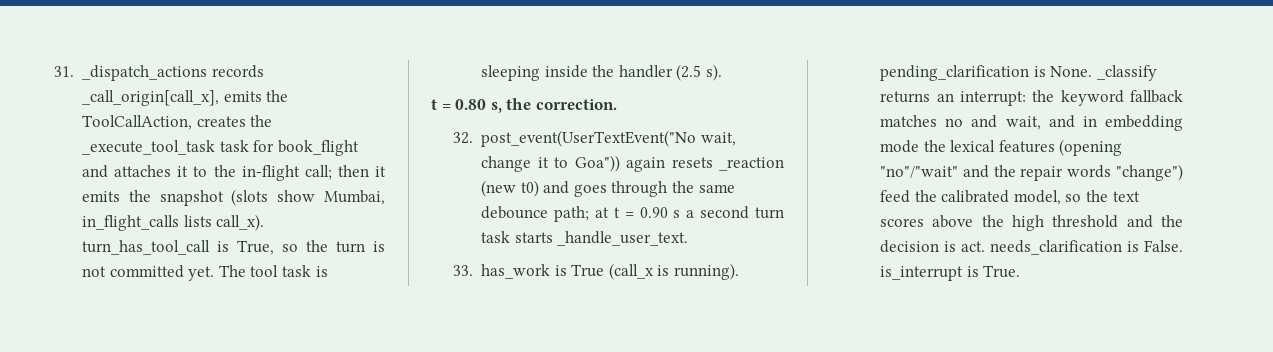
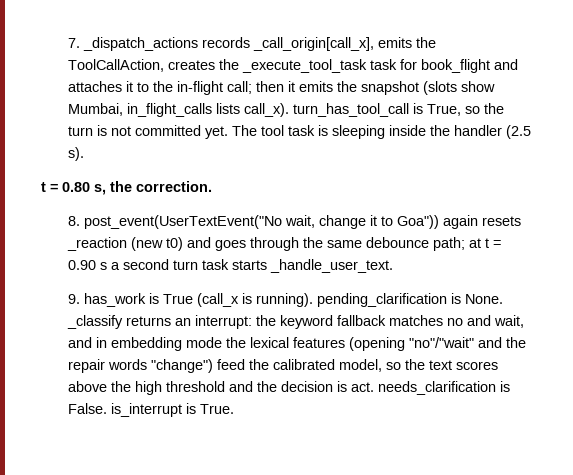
- 31. _dispatch_actions records _call_origin[call_x], emits the ToolCallAction, creates the _execute_tool_task task for book_flight and attaches it to the in-flight call; then it emits the snapshot (slots show Mumbai, in_flight_calls lists call_x). turn_has_tool_call is True, so the turn is not committed yet.
+ 7. _dispatch_actions records _call_origin[call_x], emits the ToolCallAction, creates the _execute_tool_task task for book_flight and attaches it to the in-flight call; then it emits the snapshot (slots show Mumbai, in_flight_calls lists call_x). turn_has_tool_call is True, so the turn is not committed yet.
- 32. post_event(UserTextEvent("No wait, change it to Goa")) again resets _reaction (new t0) and goes through the same debounce path; at t = 0.90 s a second turn task starts _handle_user_text.
+ 8. post_event(UserTextEvent("No wait, change it to Goa")) again resets _reaction (new t0) and goes through the same debounce path; at t = 0.90 s a second turn task starts _handle_user_text.
- 33. has_work is True (call_x is running). pending_clarification is None.
+ 9. has_work is True (call_x is running). pending_clarification is None.

